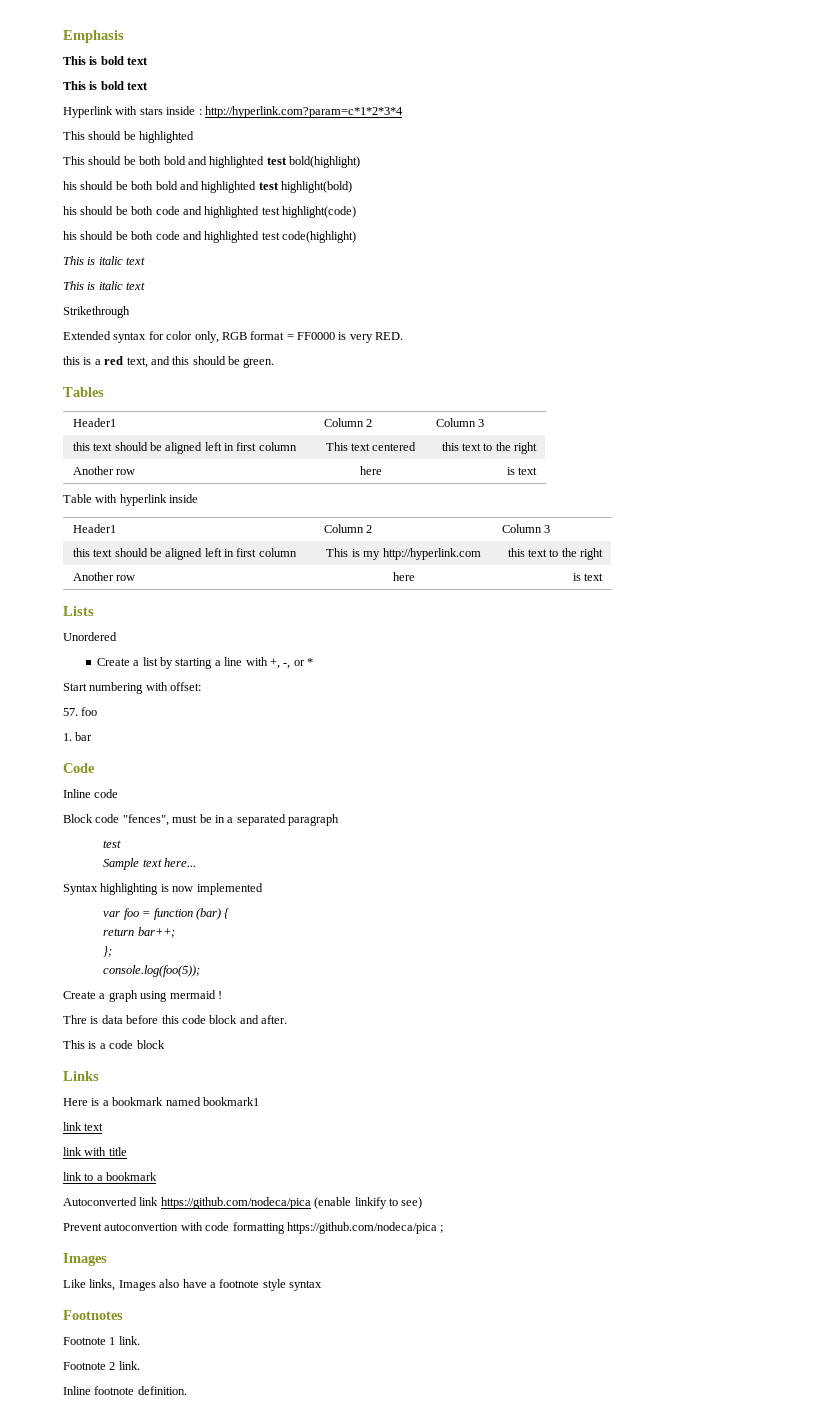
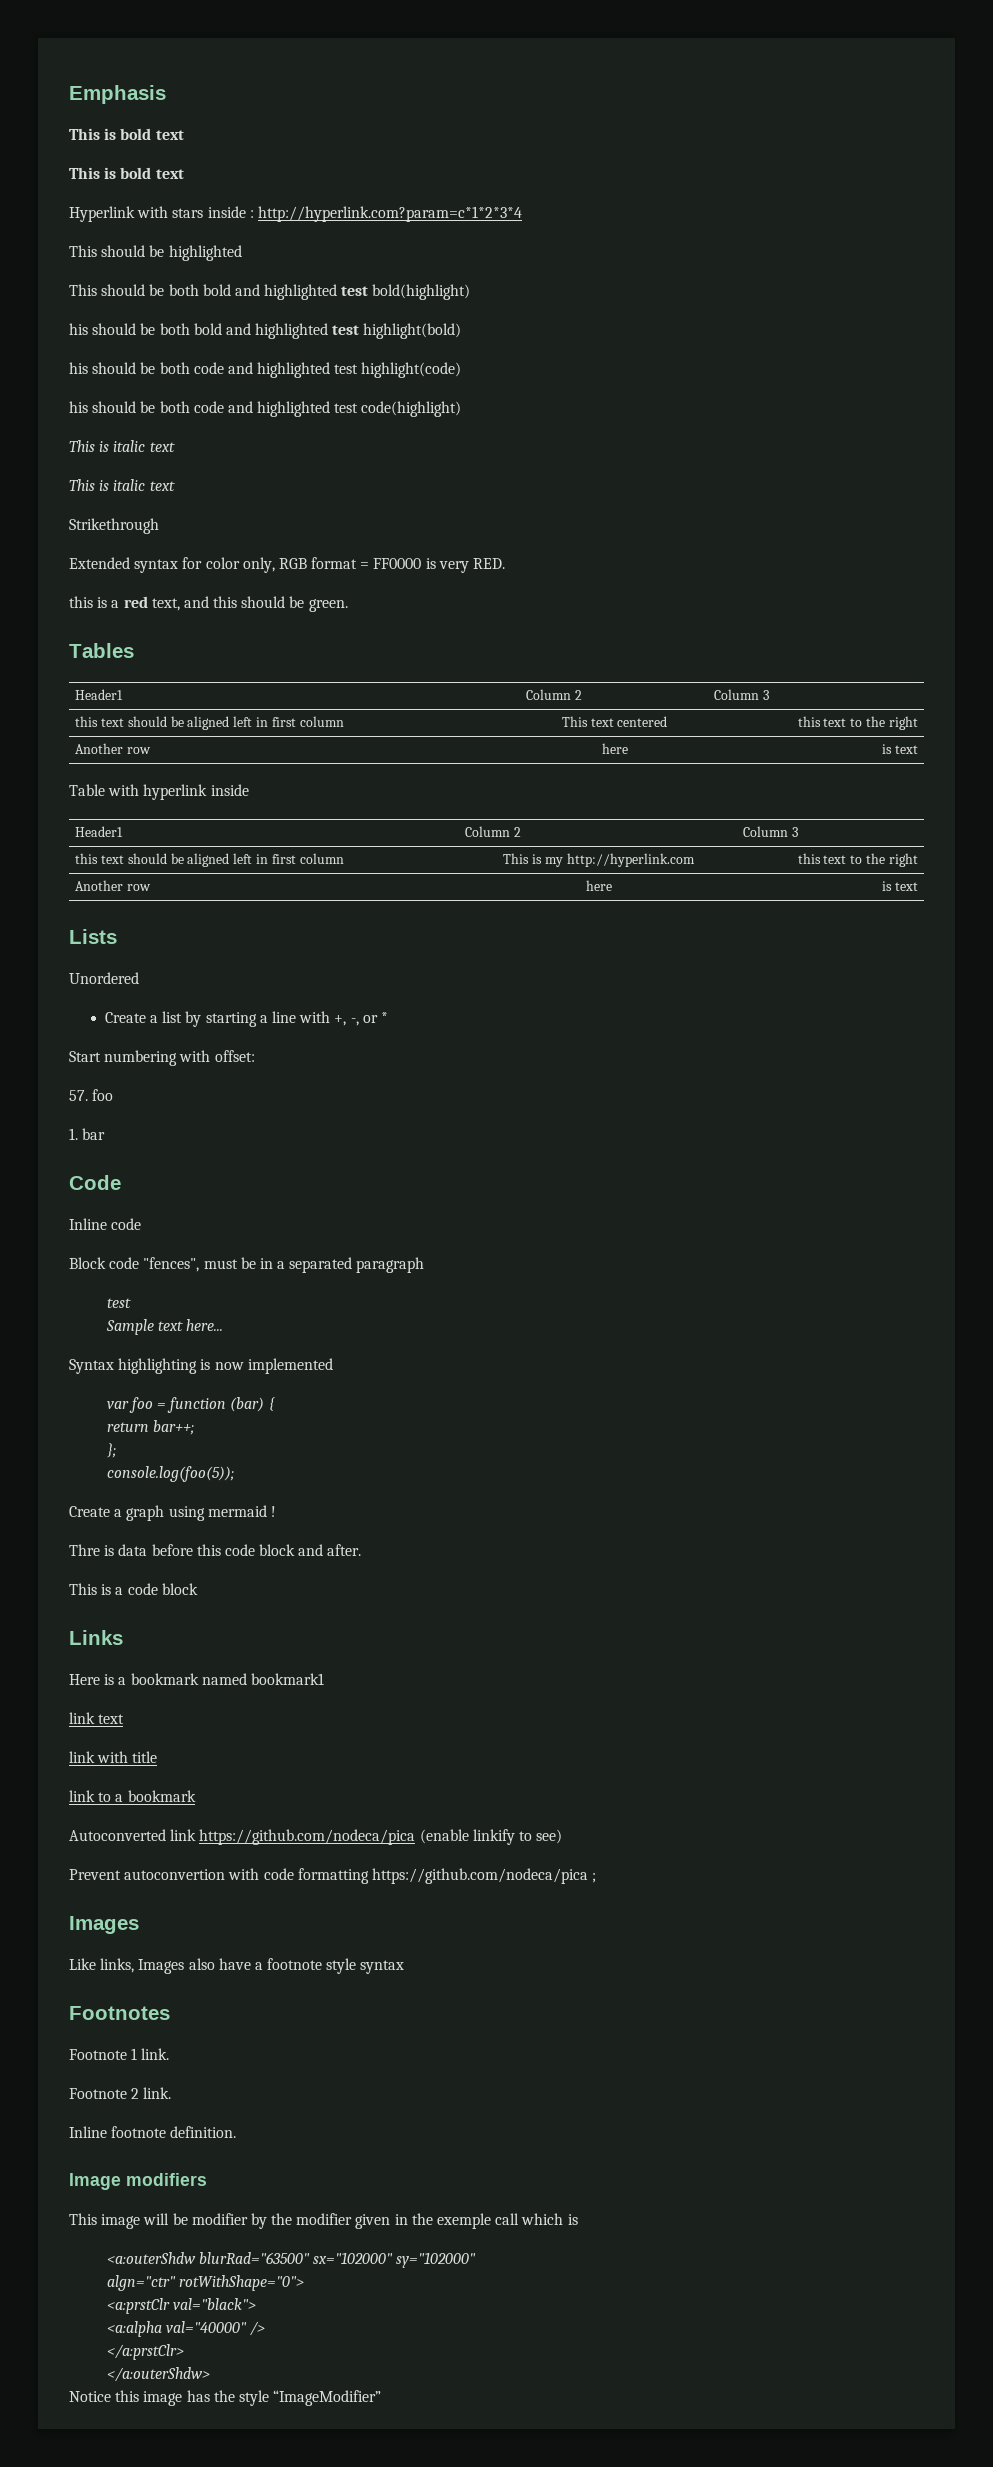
+ Image modifiers
+ This image will be modifier by the modifier given in the exemple call which is
+ <a:outerShdw blurRad="63500" sx="102000" sy="102000"
+ algn="ctr" rotWithShape="0">
+ <a:prstClr val="black">
+ <a:alpha val="40000" />
+ </a:prstClr>
+ </a:outerShdw>
+ Notice this image has the style “ImageModifier”

